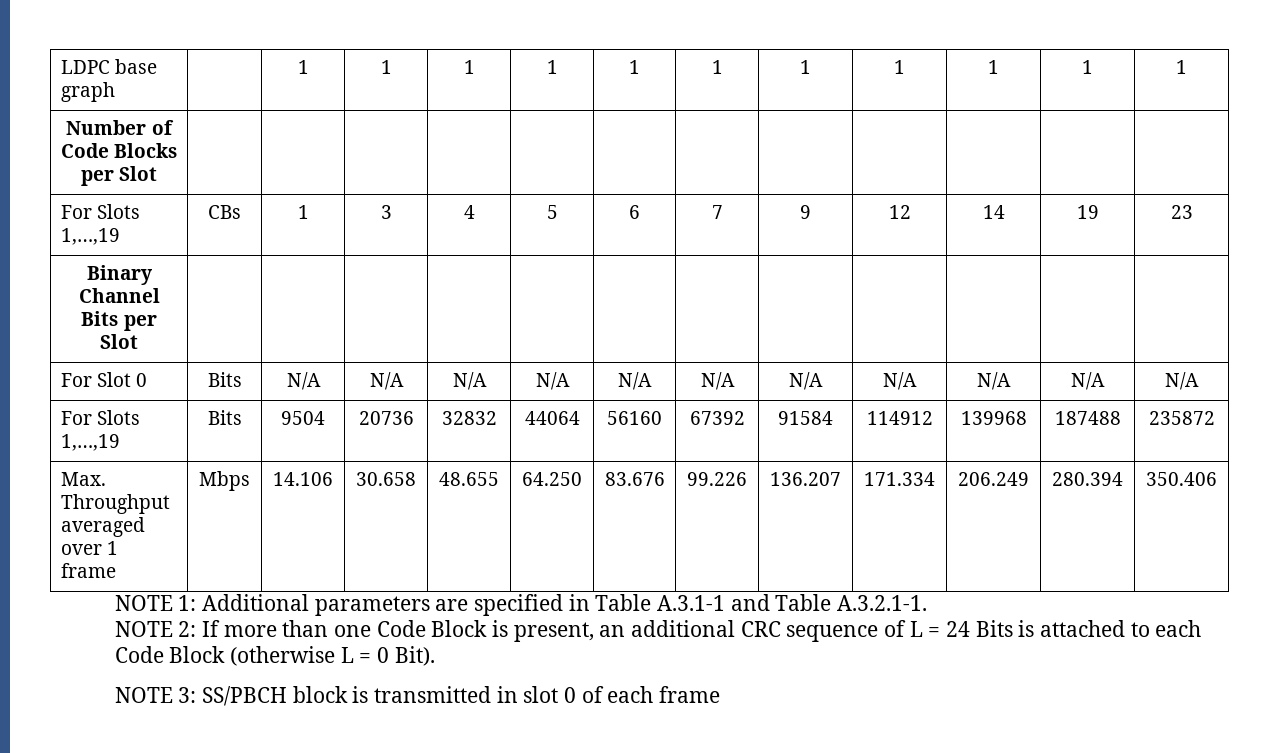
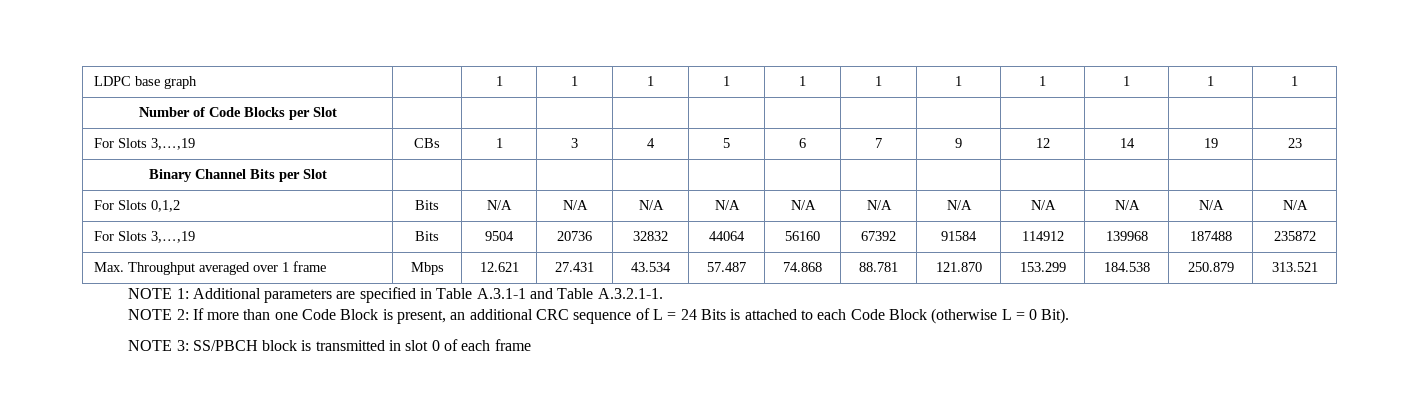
- For Slots 1,…,19 | CBs | 1 | 3 | 4 | 5 | 6 | 7 | 9 | 12 | 14 | 19 | 23
+ For Slots 3,…,19 | CBs | 1 | 3 | 4 | 5 | 6 | 7 | 9 | 12 | 14 | 19 | 23
- For Slot 0 | Bits | N/A | N/A | N/A | N/A | N/A | N/A | N/A | N/A | N/A | N/A | N/A
+ For Slots 0,1,2 | Bits | N/A | N/A | N/A | N/A | N/A | N/A | N/A | N/A | N/A | N/A | N/A
- For Slots 1,…,19 | Bits | 9504 | 20736 | 32832 | 44064 | 56160 | 67392 | 91584 | 114912 | 139968 | 187488 | 235872
+ For Slots 3,…,19 | Bits | 9504 | 20736 | 32832 | 44064 | 56160 | 67392 | 91584 | 114912 | 139968 | 187488 | 235872
- Max. Throughput averaged over 1 frame | Mbps | 14.106 | 30.658 | 48.655 | 64.250 | 83.676 | 99.226 | 136.207 | 171.334 | 206.249 | 280.394 | 350.406
+ Max. Throughput averaged over 1 frame | Mbps | 12.621 | 27.431 | 43.534 | 57.487 | 74.868 | 88.781 | 121.870 | 153.299 | 184.538 | 250.879 | 313.521

